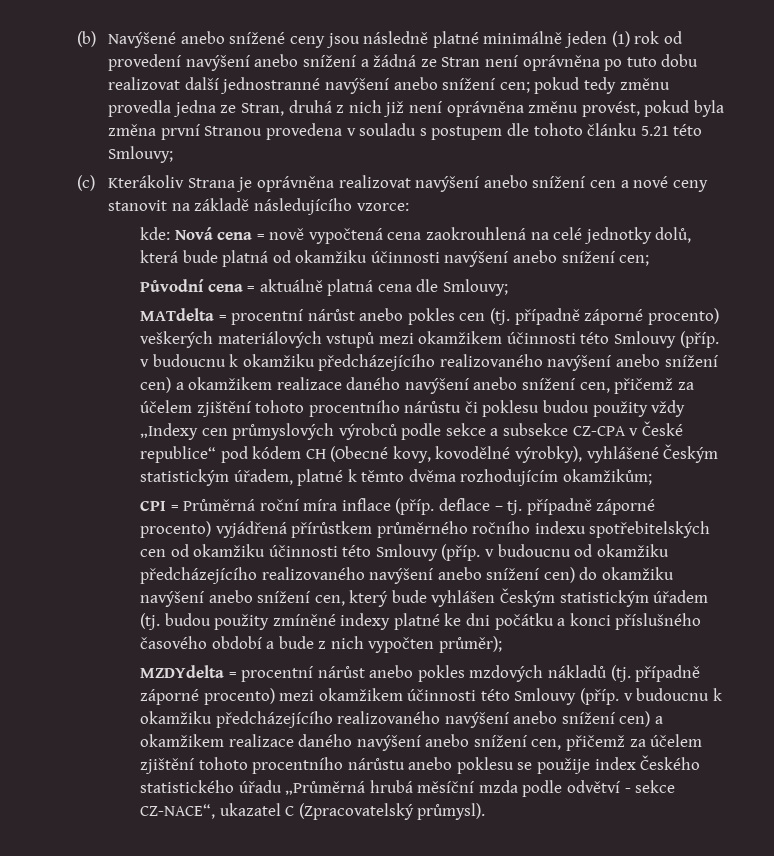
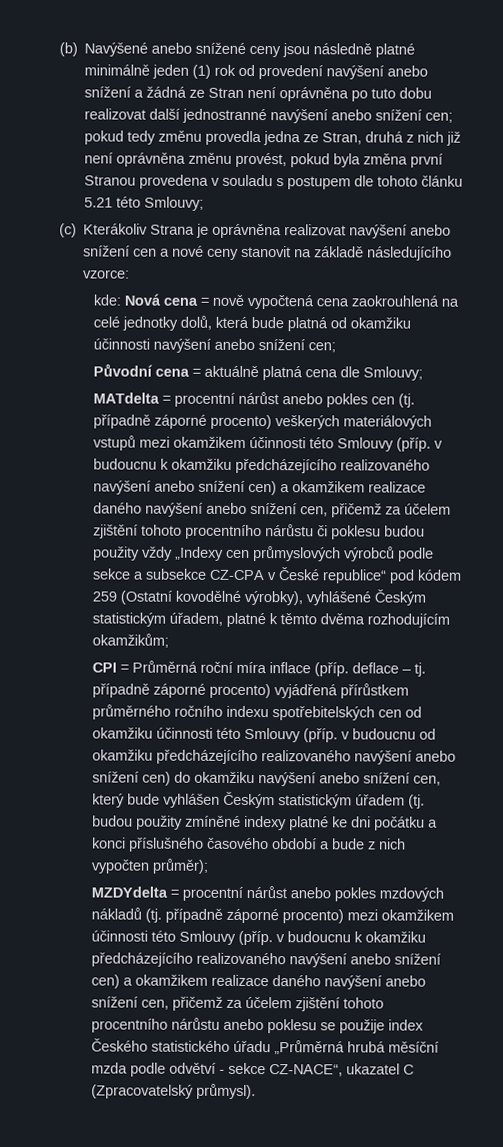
- MATdelta = procentní nárůst anebo pokles cen (tj. případně záporné procento) veškerých materiálových vstupů mezi okamžikem účinnosti této Smlouvy (příp. v budoucnu k okamžiku předcházejícího realizovaného navýšení anebo snížení cen) a okamžikem realizace daného navýšení anebo snížení cen, přičemž za účelem zjištění tohoto procentního nárůstu či poklesu budou použity vždy „Indexy cen průmyslových výrobců podle sekce a subsekce CZ-CPA v České republice“ pod kódem CH (Obecné kovy, kovodělné výrobky), vyhlášené Českým statistickým úřadem, platné k těmto dvěma rozhodujícím okamžikům;
+ MATdelta = procentní nárůst anebo pokles cen (tj. případně záporné procento) veškerých materiálových vstupů mezi okamžikem účinnosti této Smlouvy (příp. v budoucnu k okamžiku předcházejícího realizovaného navýšení anebo snížení cen) a okamžikem realizace daného navýšení anebo snížení cen, přičemž za účelem zjištění tohoto procentního nárůstu či poklesu budou použity vždy „Indexy cen průmyslových výrobců podle sekce a subsekce CZ-CPA v České republice“ pod kódem 259 (Ostatní kovodělné výrobky), vyhlášené Českým statistickým úřadem, platné k těmto dvěma rozhodujícím okamžikům;

